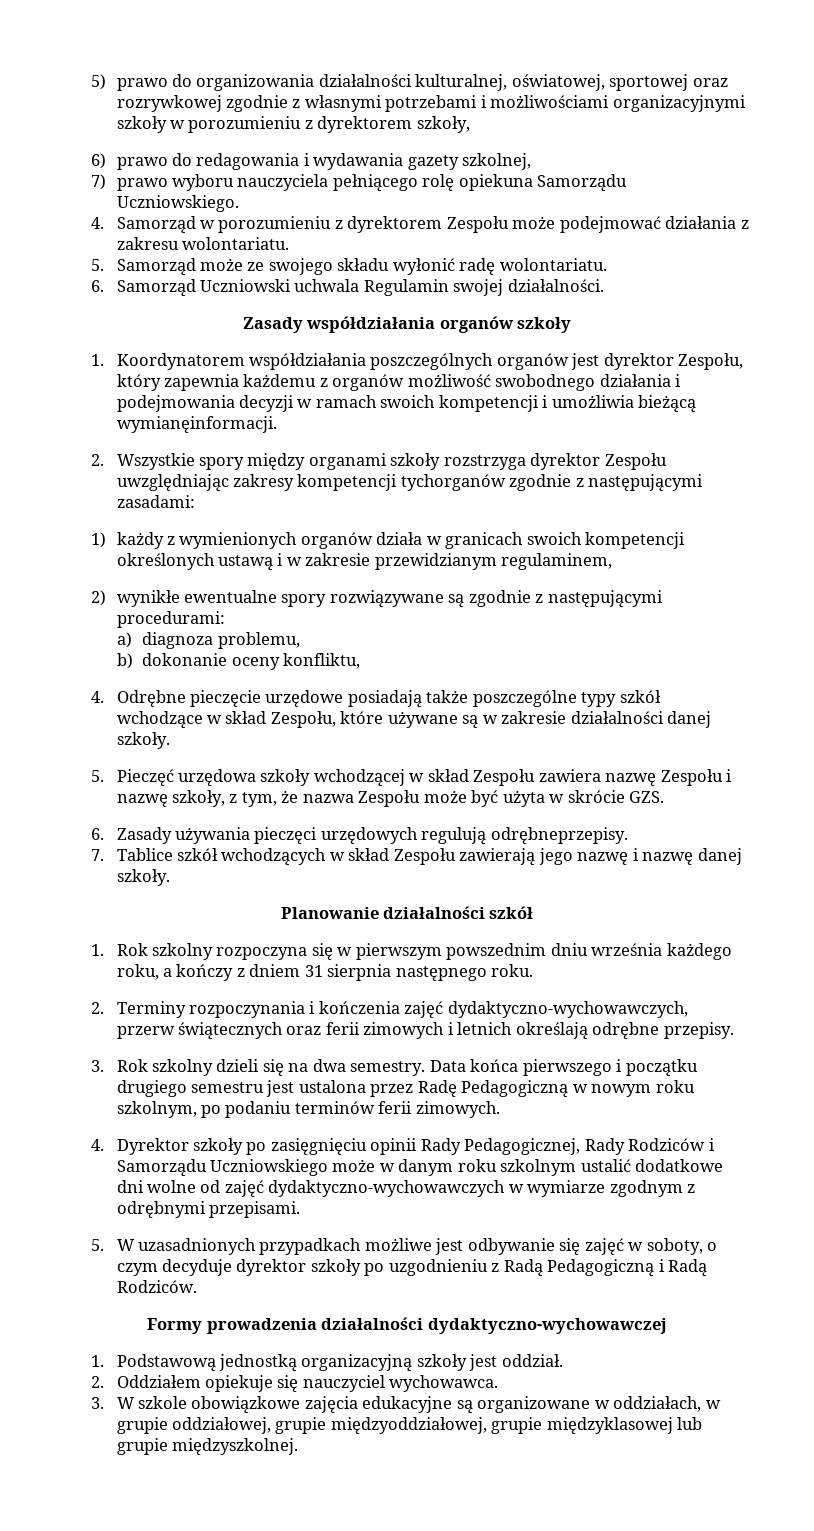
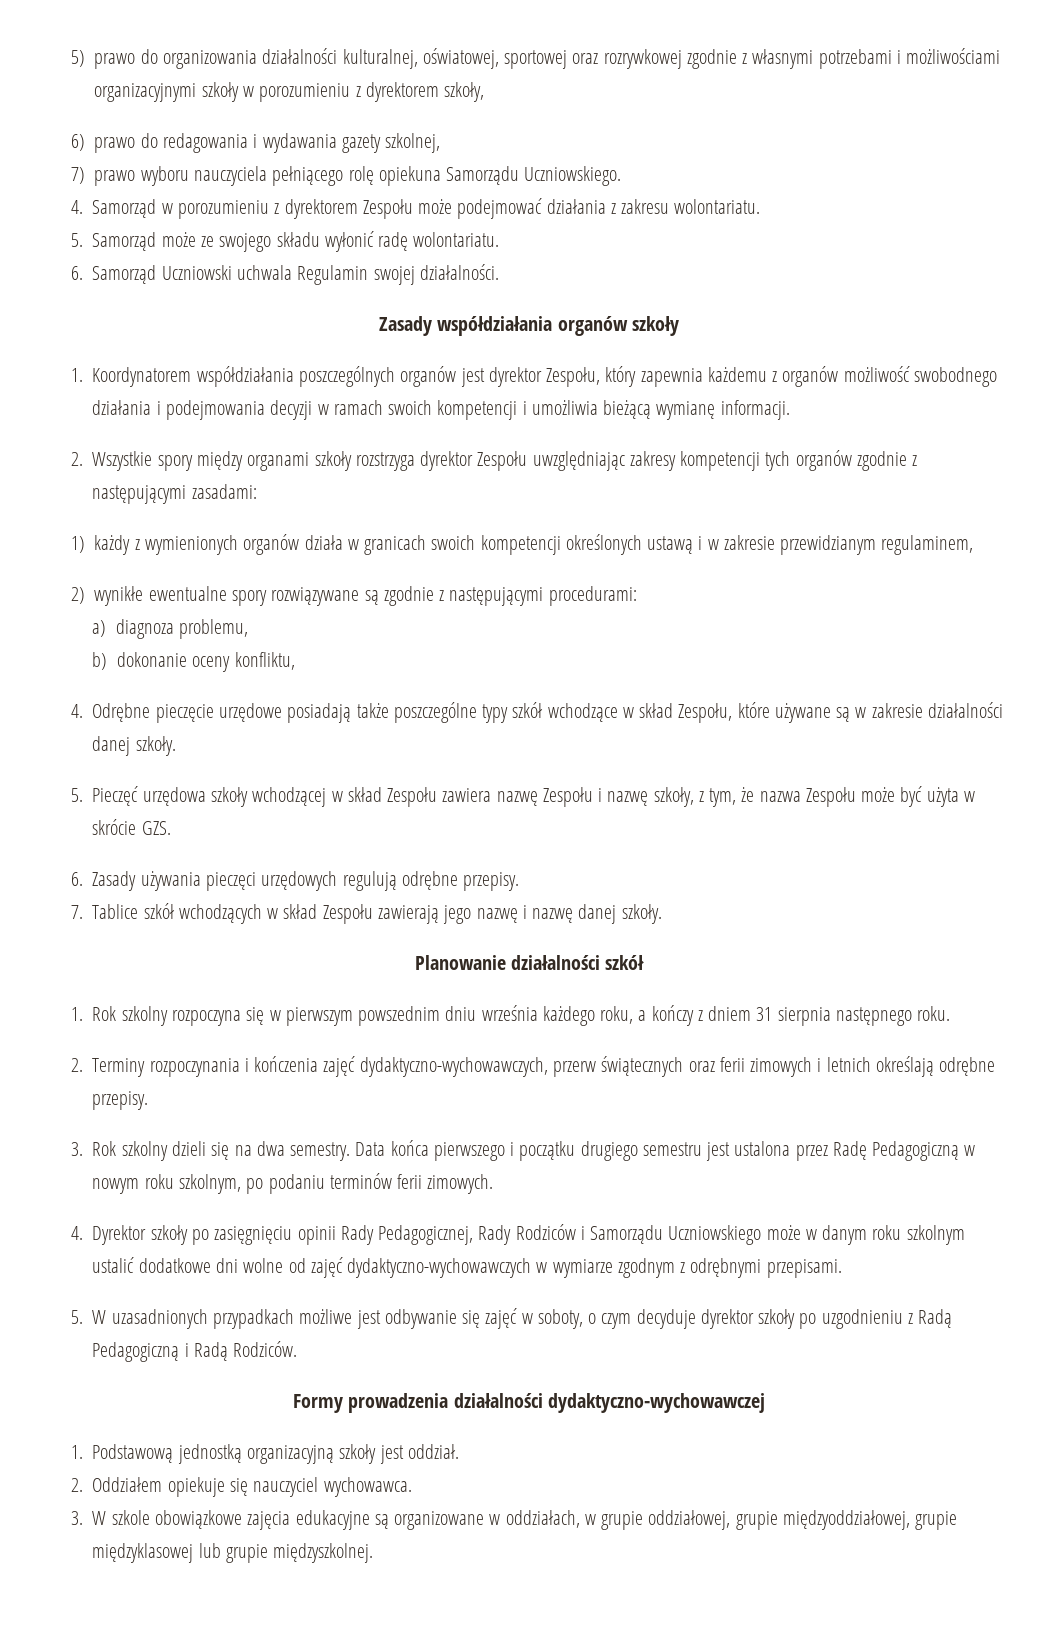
- 1. Koordynatorem współdziałania poszczególnych organów jest dyrektor Zespołu, który zapewnia każdemu z organów możliwość swobodnego działania i podejmowania decyzji w ramach swoich kompetencji i umożliwia bieżącą wymianęinformacji.
+ 1. Koordynatorem współdziałania poszczególnych organów jest dyrektor Zespołu, który zapewnia każdemu z organów możliwość swobodnego działania i podejmowania decyzji w ramach swoich kompetencji i umożliwia bieżącą wymianę informacji.
- 2. Wszystkie spory między organami szkoły rozstrzyga dyrektor Zespołu uwzględniając zakresy kompetencji tychorganów zgodnie z następującymi zasadami:
+ 2. Wszystkie spory między organami szkoły rozstrzyga dyrektor Zespołu uwzględniając zakresy kompetencji tych organów zgodnie z następującymi zasadami:
- 6. Zasady używania pieczęci urzędowych regulują odrębneprzepisy.
+ 6. Zasady używania pieczęci urzędowych regulują odrębne przepisy.

